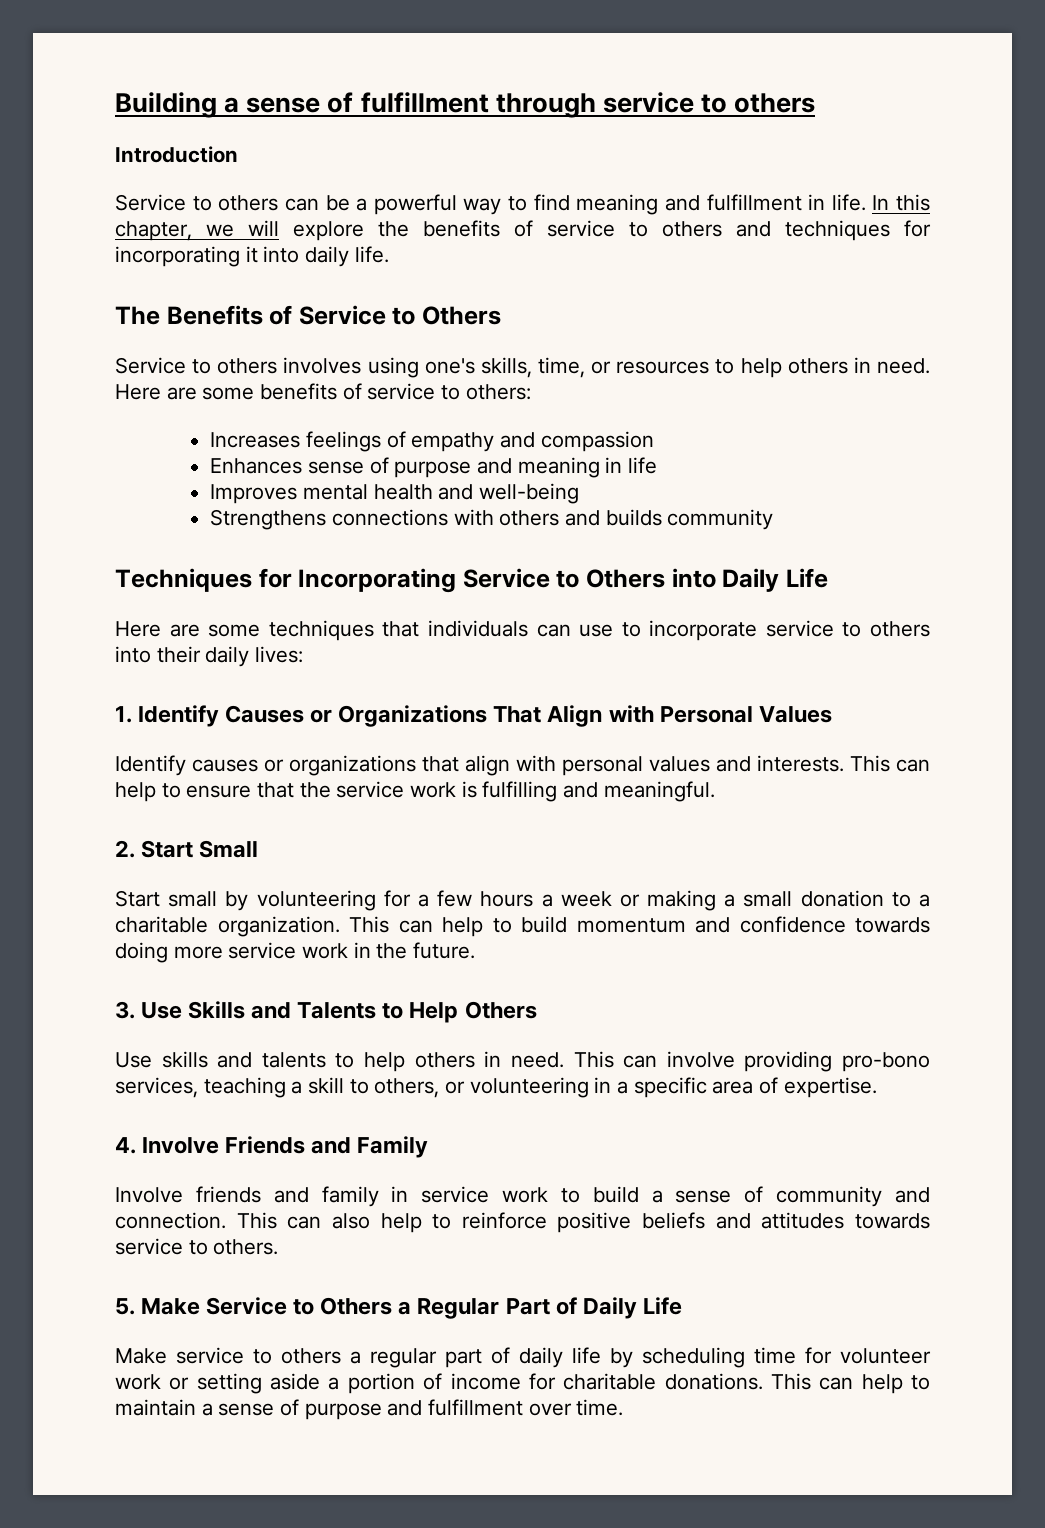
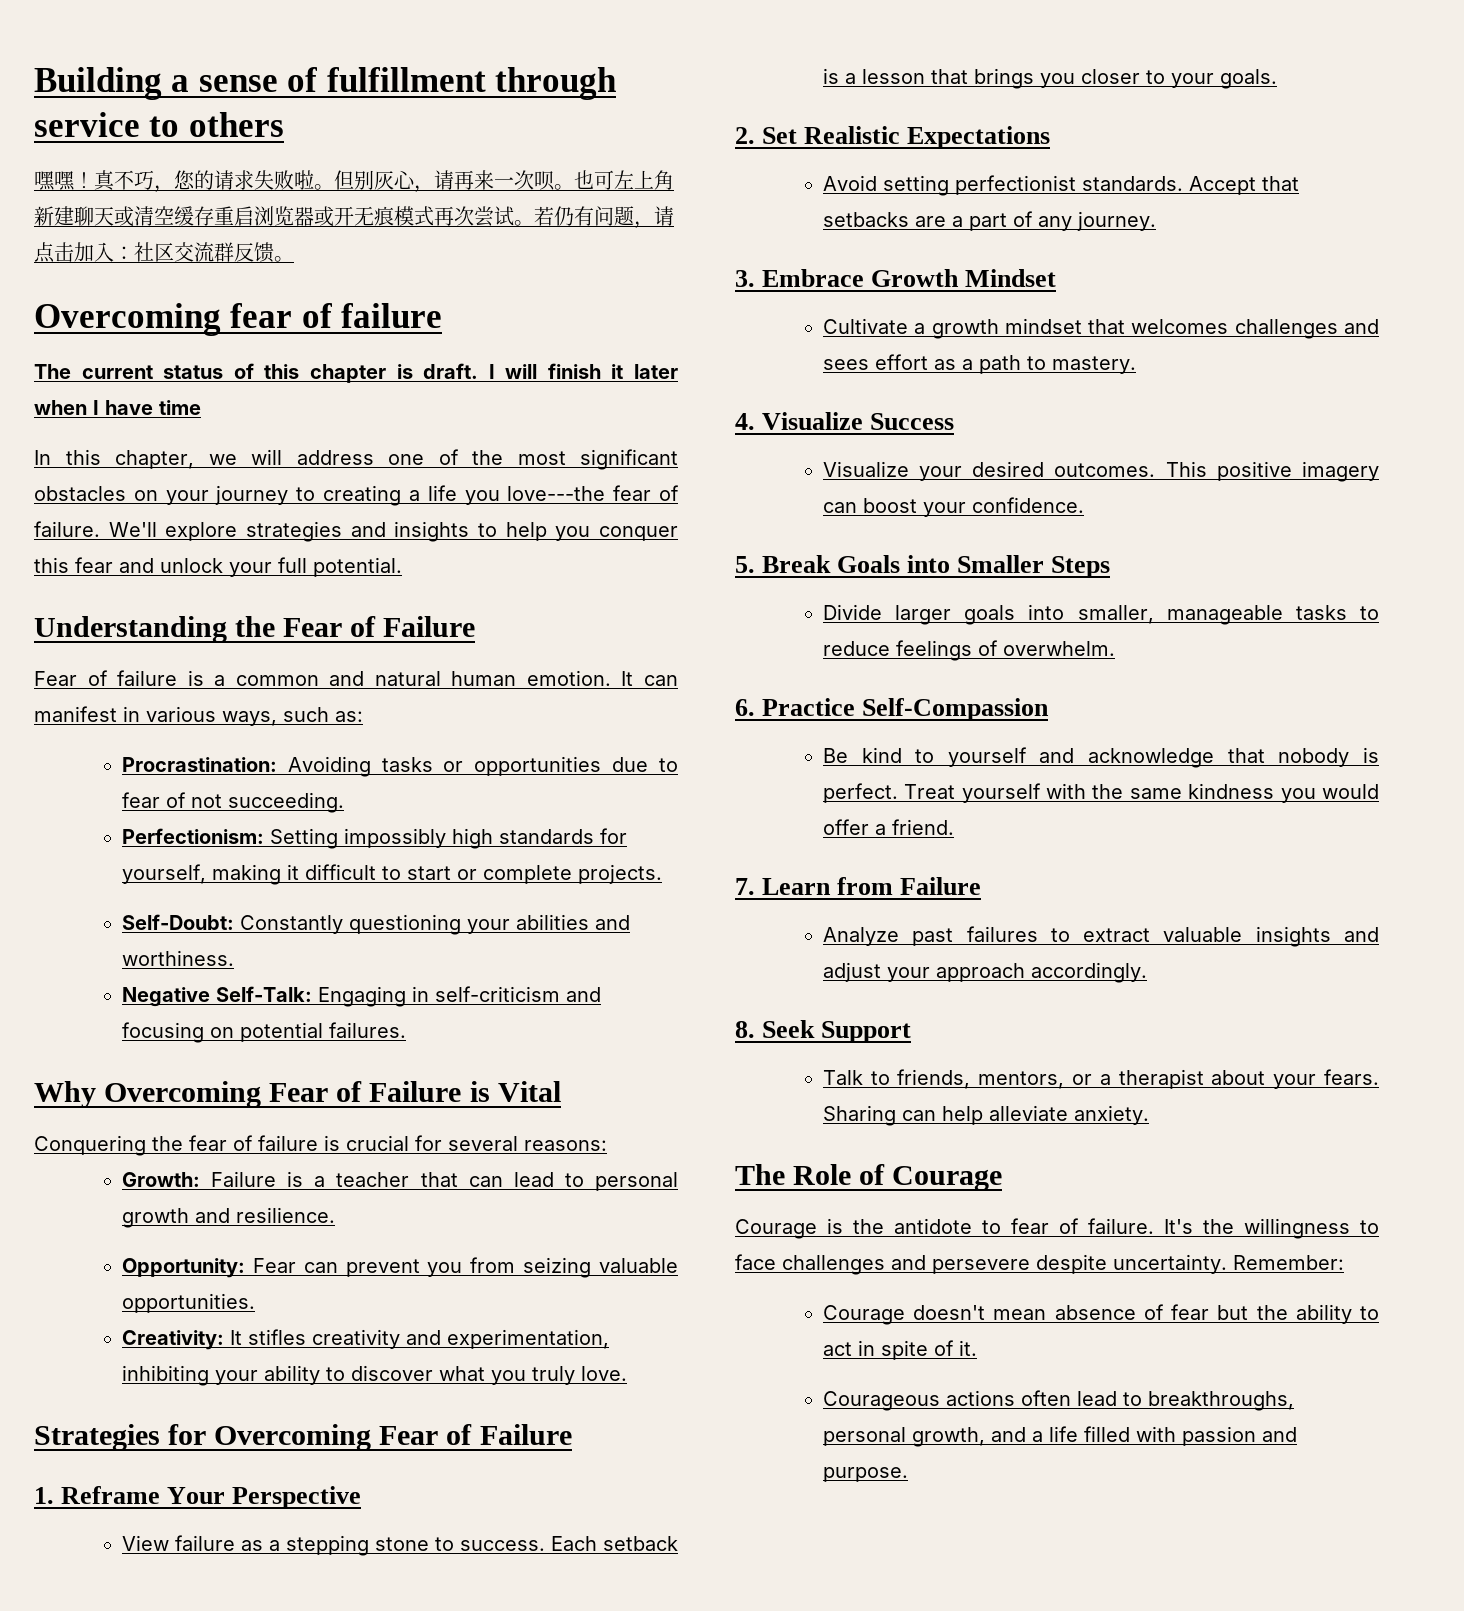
- Introduction
- Service to others can be a powerful way to find meaning and fulfillment in life. In this chapter, we will explore the benefits of service to others and techniques for incorporating it into daily life.
- The Benefits of Service to Others
- Service to others involves using one's skills, time, or resources to help others in need. Here are some benefits of service to others:
- Increases feelings of empathy and compassion
- Enhances sense of purpose and meaning in life
- Improves mental health and well-being
- Strengthens connections with others and builds community
- Techniques for Incorporating Service to Others into Daily Life
- Here are some techniques that individuals can use to incorporate service to others into their daily lives:
- 1. Identify Causes or Organizations That Align with Personal Values
- Identify causes or organizations that align with personal values and interests. This can help to ensure that the service work is fulfilling and meaningful.
- 2. Start Small
- Start small by volunteering for a few hours a week or making a small donation to a charitable organization. This can help to build momentum and confidence towards doing more service work in the future.
- 3. Use Skills and Talents to Help Others
- Use skills and talents to help others in need. This can involve providing pro-bono services, teaching a skill to others, or volunteering in a specific area of expertise.
- 4. Involve Friends and Family
- Involve friends and family in service work to build a sense of community and connection. This can also help to reinforce positive beliefs and attitudes towards service to others.
- 5. Make Service to Others a Regular Part of Daily Life
- Make service to others a regular part of daily life by scheduling time for volunteer work or setting aside a portion of income for charitable donations. This can help to maintain a sense of purpose and fulfillment over time.
+ 嘿嘿！真不巧，您的请求失败啦。但别灰心，请再来一次呗。也可左上角新建聊天或清空缓存重启浏览器或开无痕模式再次尝试。若仍有问题，请点击加入：社区交流群反馈。
+ Overcoming fear of failure
+ The current status of this chapter is draft. I will finish it later when I have time
+ In this chapter, we will address one of the most significant obstacles on your journey to creating a life you love---the fear of failure. We'll explore strategies and insights to help you conquer this fear and unlock your full potential.
+ Understanding the Fear of Failure
+ Fear of failure is a common and natural human emotion. It can manifest in various ways, such as:
+ Procrastination: Avoiding tasks or opportunities due to fear of not succeeding.
+ Perfectionism: Setting impossibly high standards for yourself, making it difficult to start or complete projects.
+ Self-Doubt: Constantly questioning your abilities and worthiness.
+ Negative Self-Talk: Engaging in self-criticism and focusing on potential failures.
+ Why Overcoming Fear of Failure is Vital
+ Conquering the fear of failure is crucial for several reasons:
+ Growth: Failure is a teacher that can lead to personal growth and resilience.
+ Opportunity: Fear can prevent you from seizing valuable opportunities.
+ Creativity: It stifles creativity and experimentation, inhibiting your ability to discover what you truly love.
+ Strategies for Overcoming Fear of Failure
+ 1. Reframe Your Perspective
+ View failure as a stepping stone to success. Each setback is a lesson that brings you closer to your goals.
+ 2. Set Realistic Expectations
+ Avoid setting perfectionist standards. Accept that setbacks are a part of any journey.
+ 3. Embrace Growth Mindset
+ Cultivate a growth mindset that welcomes challenges and sees effort as a path to mastery.
+ 4. Visualize Success
+ Visualize your desired outcomes. This positive imagery can boost your confidence.
+ 5. Break Goals into Smaller Steps
+ Divide larger goals into smaller, manageable tasks to reduce feelings of overwhelm.
+ 6. Practice Self-Compassion
+ Be kind to yourself and acknowledge that nobody is perfect. Treat yourself with the same kindness you would offer a friend.
+ 7. Learn from Failure
+ Analyze past failures to extract valuable insights and adjust your approach accordingly.
+ 8. Seek Support
+ Talk to friends, mentors, or a therapist about your fears. Sharing can help alleviate anxiety.
+ The Role of Courage
+ Courage is the antidote to fear of failure. It's the willingness to face challenges and persevere despite uncertainty. Remember:
+ Courage doesn't mean absence of fear but the ability to act in spite of it.
+ Courageous actions often lead to breakthroughs, personal growth, and a life filled with passion and purpose.

